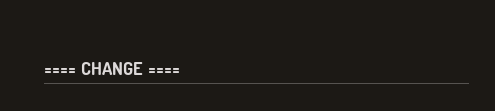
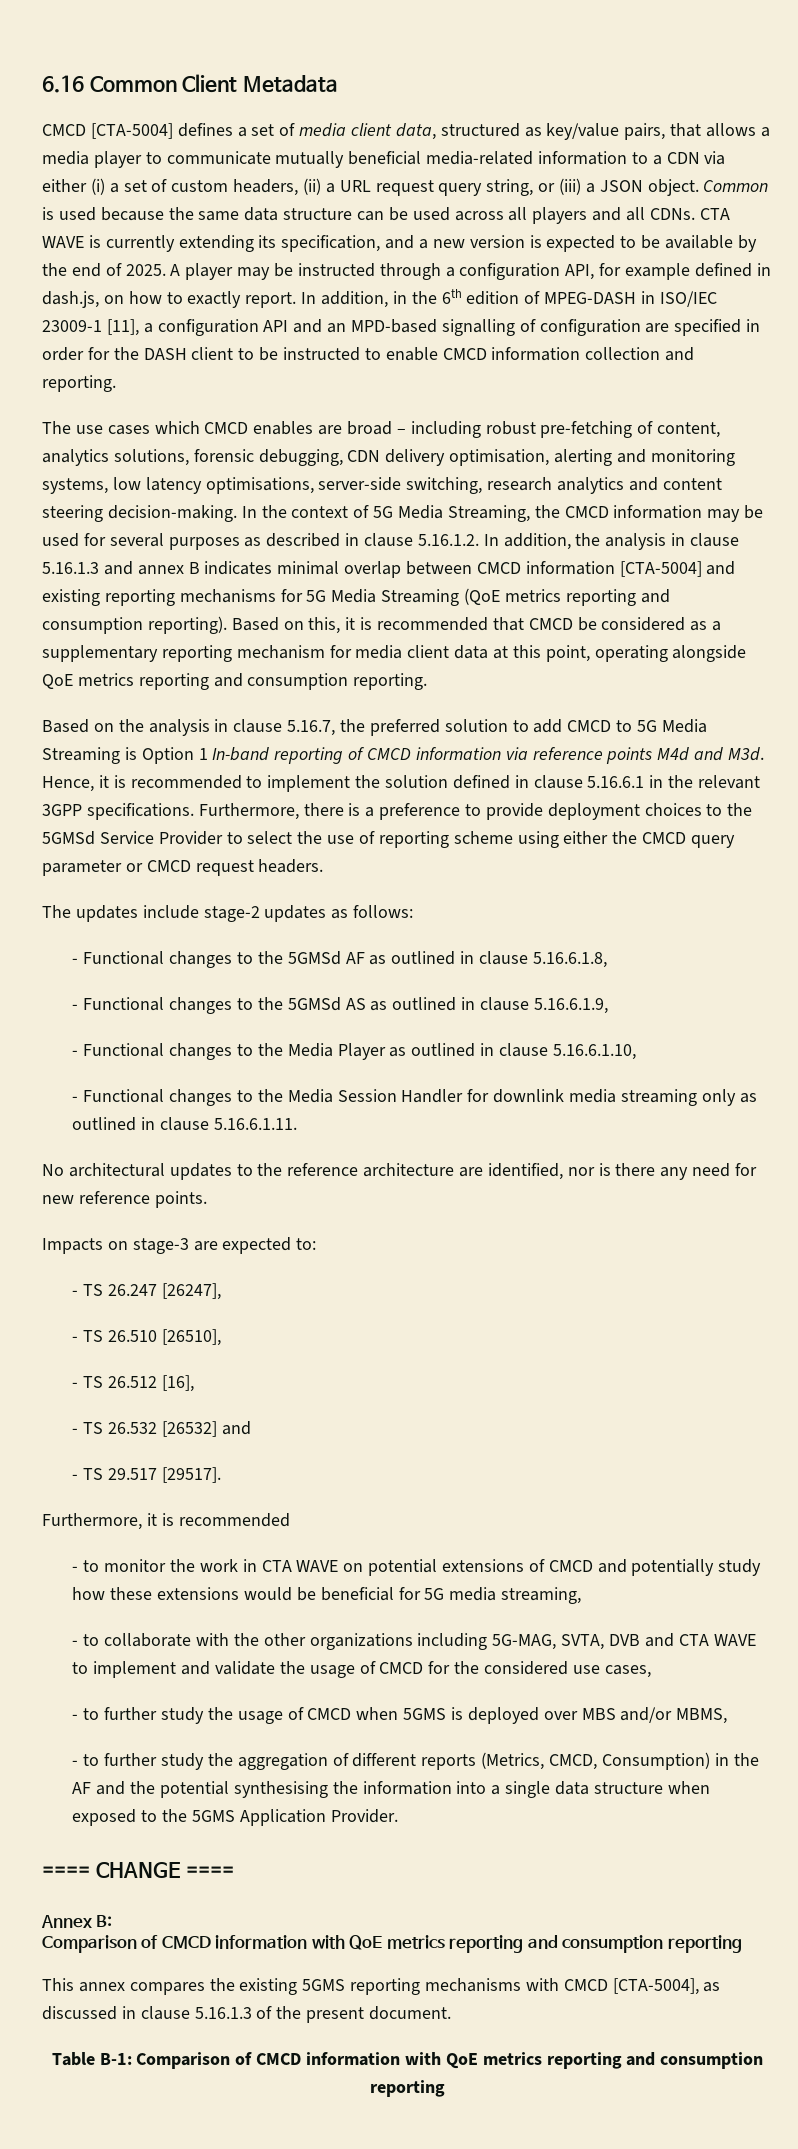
+ 6.16 Common Client Metadata
+ CMCD [CTA-5004] defines a set of media client data, structured as key/value pairs, that allows a media player to communicate mutually beneficial media-related information to a CDN via either (i) a set of custom headers, (ii) a URL request query string, or (iii) a JSON object. Common is used because the same data structure can be used across all players and all CDNs. CTA WAVE is currently extending its specification, and a new version is expected to be available by the end of 2025. A player may be instructed through a configuration API, for example defined in dash.js, on how to exactly report. In addition, in the 6th edition of MPEG-DASH in ISO/IEC 23009-1 [11], a configuration API and an MPD-based signalling of configuration are specified in order for the DASH client to be instructed to enable CMCD information collection and reporting.
+ The use cases which CMCD enables are broad – including robust pre-fetching of content, analytics solutions, forensic debugging, CDN delivery optimisation, alerting and monitoring systems, low latency optimisations, server-side switching, research analytics and content steering decision-making. In the context of 5G Media Streaming, the CMCD information may be used for several purposes as described in clause 5.16.1.2. In addition, the analysis in clause 5.16.1.3 and annex B indicates minimal overlap between CMCD information [CTA-5004] and existing reporting mechanisms for 5G Media Streaming (QoE metrics reporting and consumption reporting). Based on this, it is recommended that CMCD be considered as a supplementary reporting mechanism for media client data at this point, operating alongside QoE metrics reporting and consumption reporting.
+ Based on the analysis in clause 5.16.7, the preferred solution to add CMCD to 5G Media Streaming is Option 1 In-band reporting of CMCD information via reference points M4d and M3d. Hence, it is recommended to implement the solution defined in clause 5.16.6.1 in the relevant 3GPP specifications. Furthermore, there is a preference to provide deployment choices to the 5GMSd Service Provider to select the use of reporting scheme using either the CMCD query parameter or CMCD request headers.
+ The updates include stage-2 updates as follows:
+ - Functional changes to the 5GMSd AF as outlined in clause 5.16.6.1.8,
+ - Functional changes to the 5GMSd AS as outlined in clause 5.16.6.1.9,
+ - Functional changes to the Media Player as outlined in clause 5.16.6.1.10,
+ - Functional changes to the Media Session Handler for downlink media streaming only as outlined in clause 5.16.6.1.11.
+ No architectural updates to the reference architecture are identified, nor is there any need for new reference points.
+ Impacts on stage-3 are expected to:
+ - TS 26.247 [26247],
+ - TS 26.510 [26510],
+ - TS 26.512 [16],
+ - TS 26.532 [26532] and
+ - TS 29.517 [29517].
+ Furthermore, it is recommended
+ - to monitor the work in CTA WAVE on potential extensions of CMCD and potentially study how these extensions would be beneficial for 5G media streaming,
+ - to collaborate with the other organizations including 5G-MAG, SVTA, DVB and CTA WAVE to implement and validate the usage of CMCD for the considered use cases,
+ - to further study the usage of CMCD when 5GMS is deployed over MBS and/or MBMS,
+ - to further study the aggregation of different reports (Metrics, CMCD, Consumption) in the AF and the potential synthesising the information into a single data structure when exposed to the 5GMS Application Provider.
  ==== CHANGE ====
+ Annex B:
+ Comparison of CMCD information with QoE metrics reporting and consumption reporting
+ This annex compares the existing 5GMS reporting mechanisms with CMCD [CTA-5004], as discussed in clause 5.16.1.3 of the present document.
+ Table B-1: Comparison of CMCD information with QoE metrics reporting and consumption reporting

